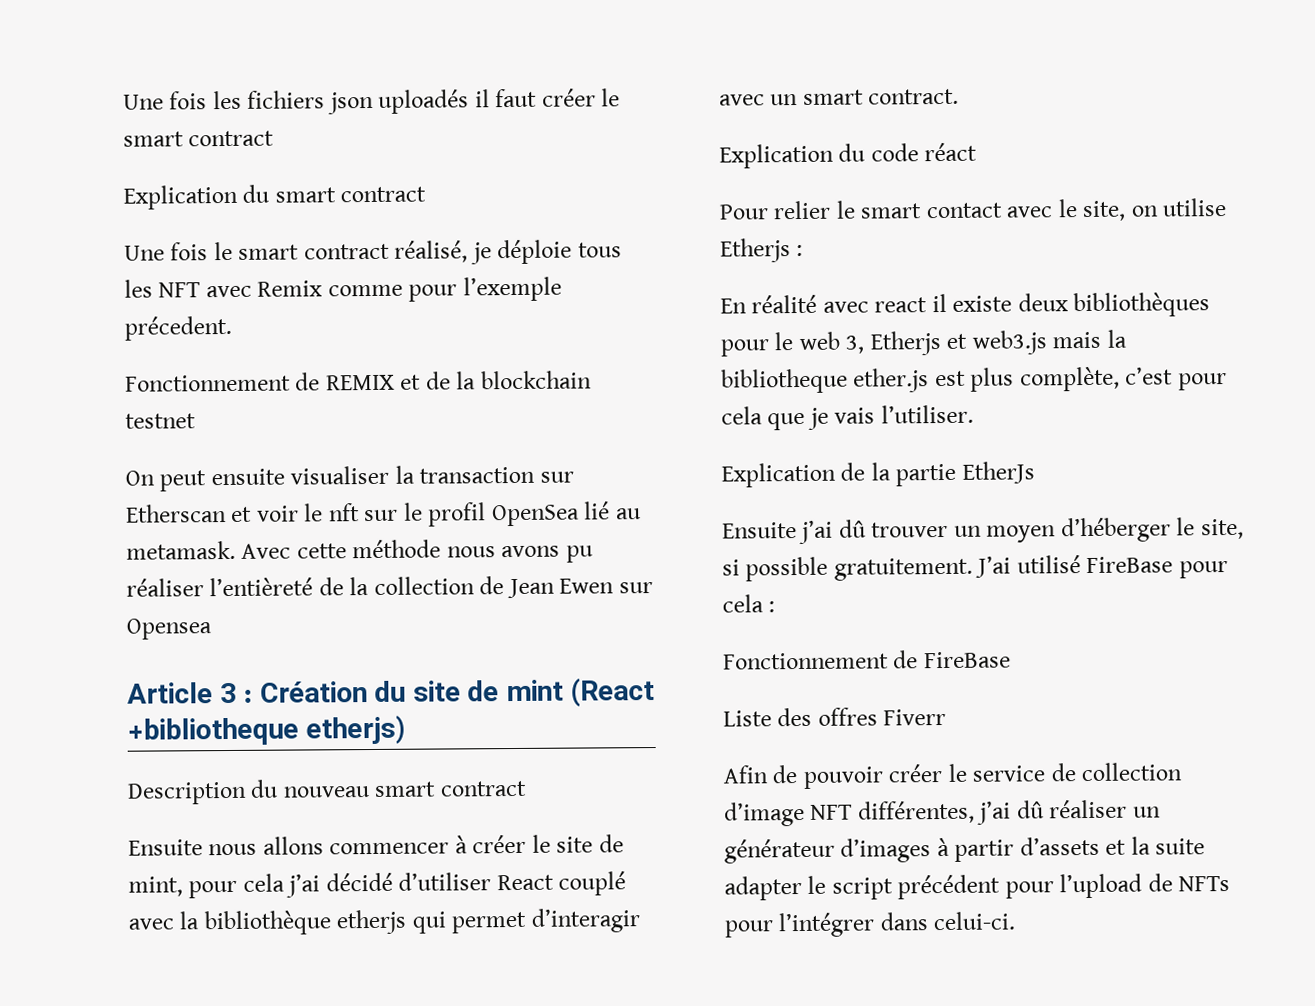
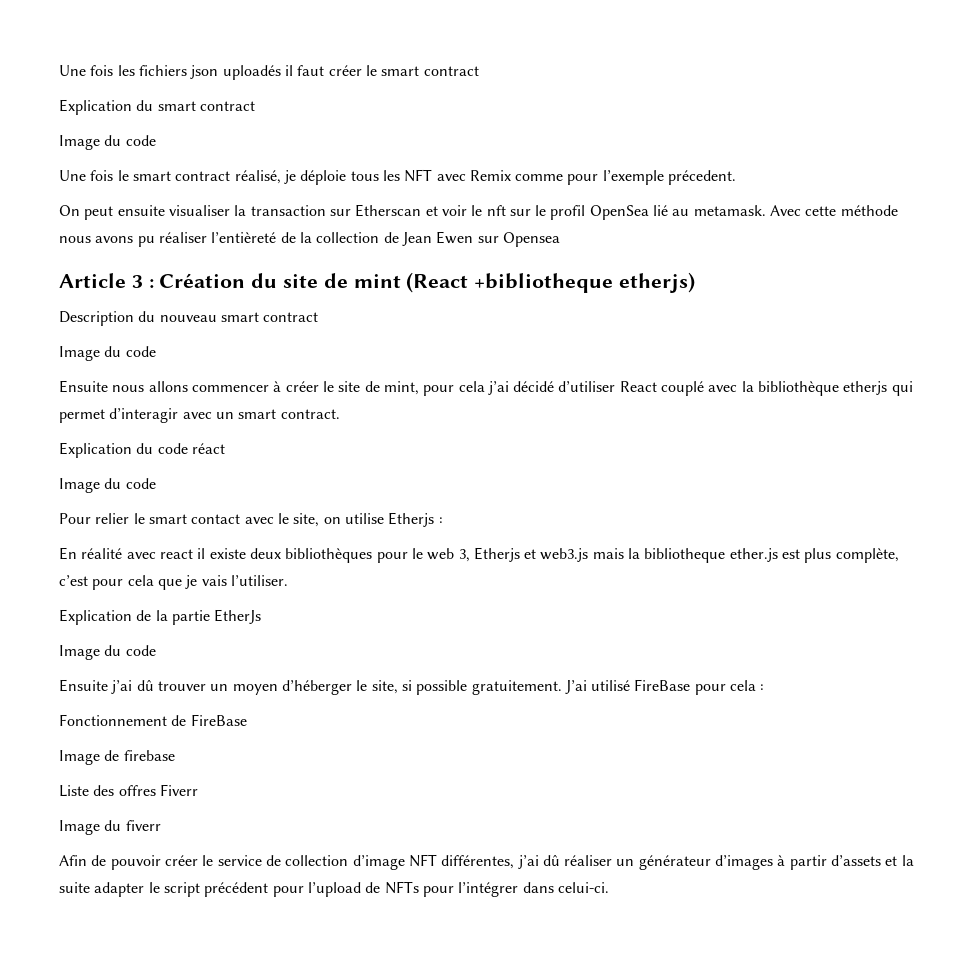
  Explication du smart contract
+ Image du code
- Fonctionnement de REMIX et de la blockchain testnet
  Description du nouveau smart contract
+ Image du code
  Explication du code réact
+ Image du code
  Explication de la partie EtherJs
+ Image du code
+ Image de firebase
+ Image du fiverr

